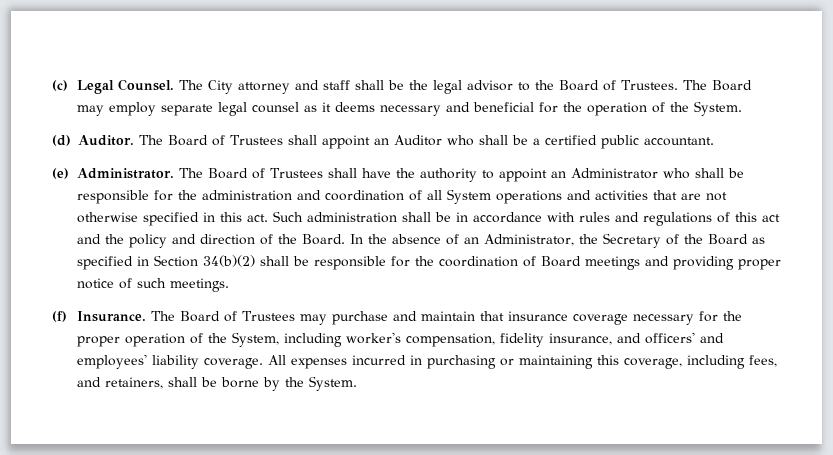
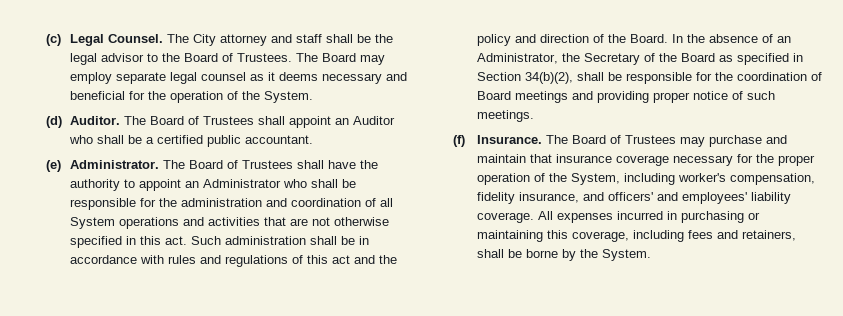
- In the absence of an Administrator, the Secretary of the Board as specified in Section 34(b)(2) shall be responsible for the coordination of Board meetings and providing proper notice of such meetings.
+ In the absence of an Administrator, the Secretary of the Board as specified in Section 34(b)(2), shall be responsible for the coordination of Board meetings and providing proper notice of such meetings.
- All expenses incurred in purchasing or maintaining this coverage, including fees, and retainers, shall be borne by the System.
+ All expenses incurred in purchasing or maintaining this coverage, including fees and retainers, shall be borne by the System.

